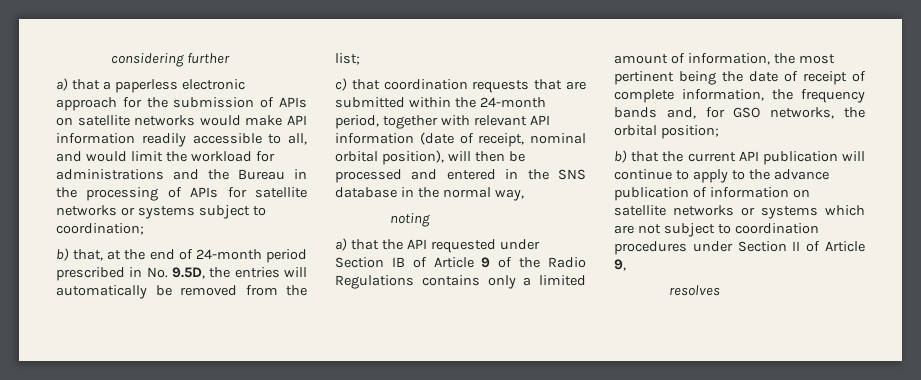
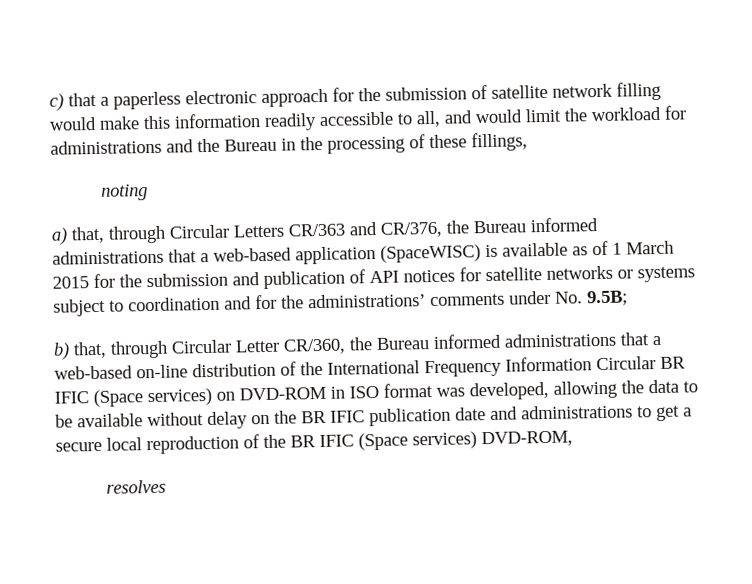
- considering further
- a) that a paperless electronic approach for the submission of APIs on satellite networks would make API information readily accessible to all, and would limit the workload for administrations and the Bureau in the processing of APIs for satellite networks or systems subject to coordination;
- b) that, at the end of 24-month period prescribed in No. 9.5D, the entries will automatically be removed from the list;
- c) that coordination requests that are submitted within the 24-month period, together with relevant API information (date of receipt, nominal orbital position), will then be processed and entered in the SNS database in the normal way,
+ c) that a paperless electronic approach for the submission of satellite network filling would make this information readily accessible to all, and would limit the workload for administrations and the Bureau in the processing of these fillings,
  noting
- a) that the API requested under Section IB of Article 9 of the Radio Regulations contains only a limited amount of information, the most pertinent being the date of receipt of complete information, the frequency bands and, for GSO networks, the orbital position;
- b) that the current API publication will continue to apply to the advance publication of information on satellite networks or systems which are not subject to coordination procedures under Section II of Article 9,
+ a) that, through Circular Letters CR/363 and CR/376, the Bureau informed administrations that a web-based application (SpaceWISC) is available as of 1 March 2015 for the submission and publication of API notices for satellite networks or systems subject to coordination and for the administrations’ comments under No. 9.5B;
+ b) that, through Circular Letter CR/360, the Bureau informed administrations that a web-based on-line distribution of the International Frequency Information Circular BR IFIC (Space services) on DVD-ROM in ISO format was developed, allowing the data to be available without delay on the BR IFIC publication date and administrations to get a secure local reproduction of the BR IFIC (Space services) DVD-ROM,

